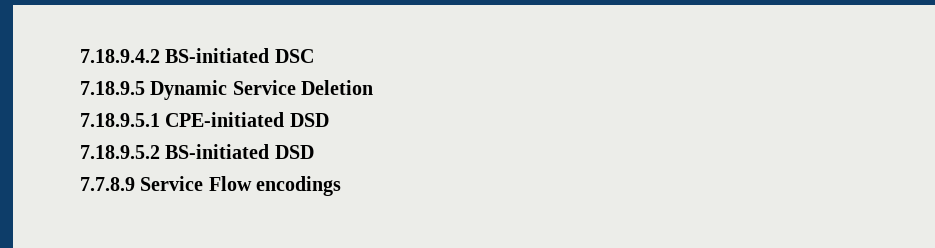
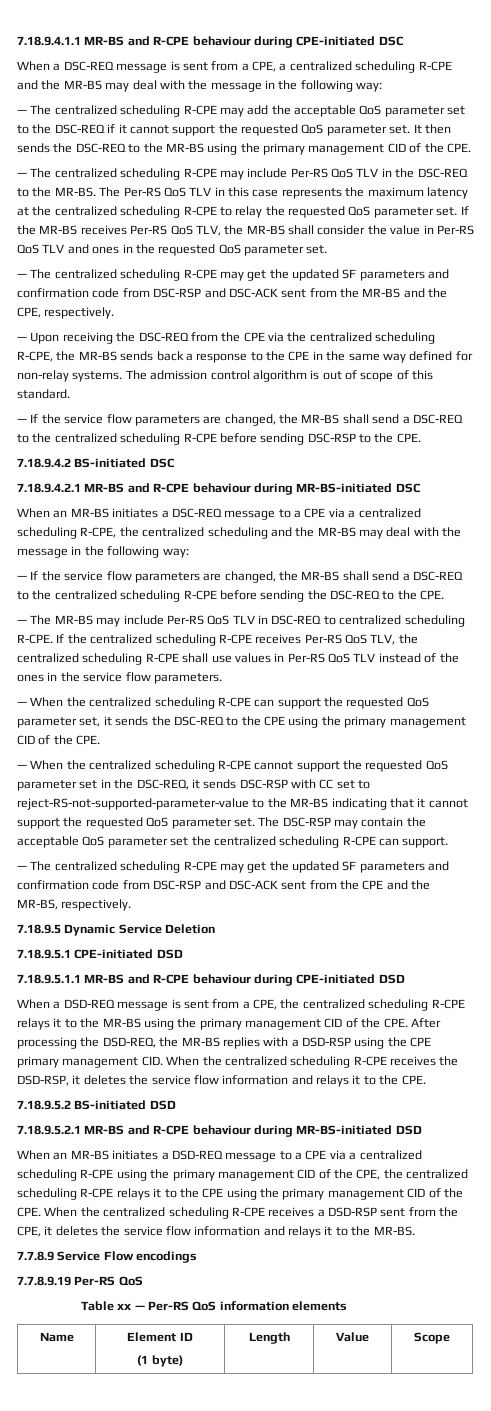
+ 7.18.9.4.1.1 MR-BS and R-CPE behaviour during CPE-initiated DSC
+ When a DSC-REQ message is sent from a CPE, a centralized scheduling R-CPE and the MR-BS may deal with the message in the following way:
+ — The centralized scheduling R-CPE may add the acceptable QoS parameter set to the DSC-REQ if it cannot support the requested QoS parameter set. It then sends the DSC-REQ to the MR-BS using the primary management CID of the CPE.
+ — The centralized scheduling R-CPE may include Per-RS QoS TLV in the DSC-REQ to the MR-BS. The Per-RS QoS TLV in this case represents the maximum latency at the centralized scheduling R-CPE to relay the requested QoS parameter set. If the MR-BS receives Per-RS QoS TLV, the MR-BS shall consider the value in Per-RS QoS TLV and ones in the requested QoS parameter set.
+ — The centralized scheduling R-CPE may get the updated SF parameters and confirmation code from DSC-RSP and DSC-ACK sent from the MR-BS and the CPE, respectively.
+ — Upon receiving the DSC-REQ from the CPE via the centralized scheduling R-CPE, the MR-BS sends back a response to the CPE in the same way defined for non-relay systems. The admission control algorithm is out of scope of this standard.
+ — If the service flow parameters are changed, the MR-BS shall send a DSC-REQ to the centralized scheduling R-CPE before sending DSC-RSP to the CPE.
  7.18.9.4.2 BS-initiated DSC
+ 7.18.9.4.2.1 MR-BS and R-CPE behaviour during MR-BS-initiated DSC
+ When an MR-BS initiates a DSC-REQ message to a CPE via a centralized scheduling R-CPE, the centralized scheduling and the MR-BS may deal with the message in the following way:
+ — If the service flow parameters are changed, the MR-BS shall send a DSC-REQ to the centralized scheduling R-CPE before sending the DSC-REQ to the CPE.
+ — The MR-BS may include Per-RS QoS TLV in DSC-REQ to centralized scheduling R-CPE. If the centralized scheduling R-CPE receives Per-RS QoS TLV, the centralized scheduling R-CPE shall use values in Per-RS QoS TLV instead of the ones in the service flow parameters.
+ — When the centralized scheduling R-CPE can support the requested QoS parameter set, it sends the DSC-REQ to the CPE using the primary management CID of the CPE.
+ — When the centralized scheduling R-CPE cannot support the requested QoS parameter set in the DSC-REQ, it sends DSC-RSP with CC set to reject-RS-not-supported-parameter-value to the MR-BS indicating that it cannot support the requested QoS parameter set. The DSC-RSP may contain the acceptable QoS parameter set the centralized scheduling R-CPE can support.
+ — The centralized scheduling R-CPE may get the updated SF parameters and confirmation code from DSC-RSP and DSC-ACK sent from the CPE and the MR-BS, respectively.
+ 7.18.9.5.1.1 MR-BS and R-CPE behaviour during CPE-initiated DSD
+ When a DSD-REQ message is sent from a CPE, the centralized scheduling R-CPE relays it to the MR-BS using the primary management CID of the CPE. After processing the DSD-REQ, the MR-BS replies with a DSD-RSP using the CPE primary management CID. When the centralized scheduling R-CPE receives the DSD-RSP, it deletes the service flow information and relays it to the CPE.
  7.18.9.5.2 BS-initiated DSD
+ 7.18.9.5.2.1 MR-BS and R-CPE behaviour during MR-BS-initiated DSD
+ When an MR-BS initiates a DSD-REQ message to a CPE via a centralized scheduling R-CPE using the primary management CID of the CPE, the centralized scheduling R-CPE relays it to the CPE using the primary management CID of the CPE. When the centralized scheduling R-CPE receives a DSD-RSP sent from the CPE, it deletes the service flow information and relays it to the MR-BS.
  7.7.8.9 Service Flow encodings
+ 7.7.8.9.19 Per-RS QoS
+ Table xx — Per-RS QoS information elements
+ Name | Element ID
+ (1 byte) | Length | Value | Scope

